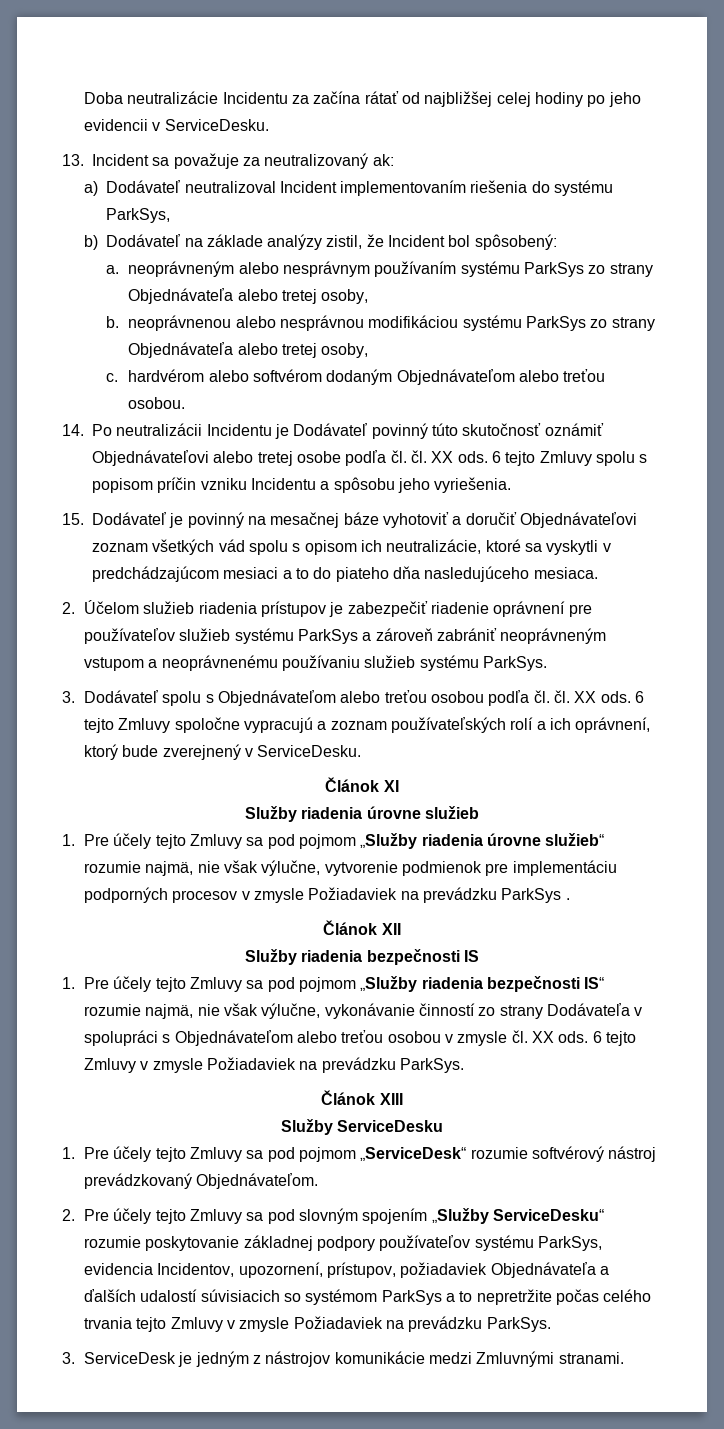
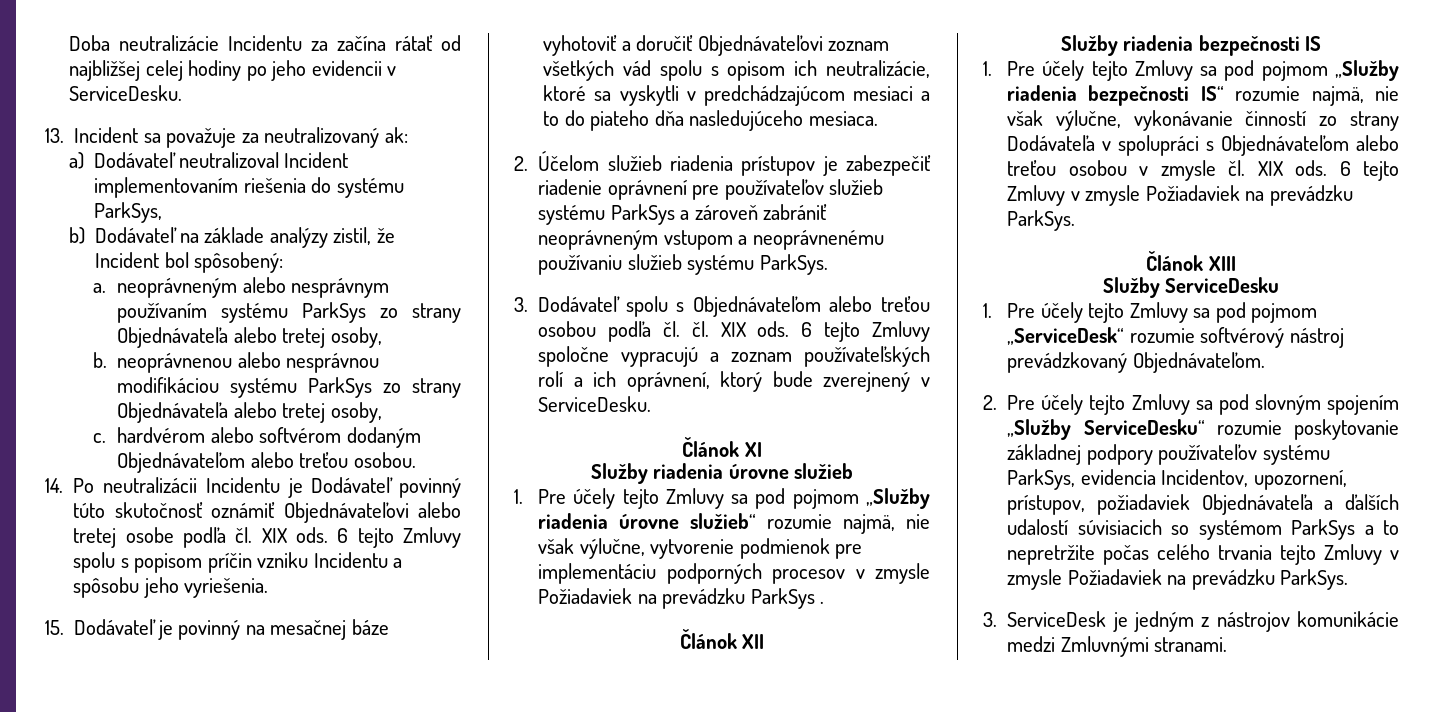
- 14. Po neutralizácii Incidentu je Dodávateľ povinný túto skutočnosť oznámiť Objednávateľovi alebo tretej osobe podľa čl. čl. XX ods.
+ 14. Po neutralizácii Incidentu je Dodávateľ povinný túto skutočnosť oznámiť Objednávateľovi alebo tretej osobe podľa čl. XIX ods.
- 3. Dodávateľ spolu s Objednávateľom alebo treťou osobou podľa čl. čl. XX ods.
+ 3. Dodávateľ spolu s Objednávateľom alebo treťou osobou podľa čl. čl. XIX ods.
- 1. Pre účely tejto Zmluvy sa pod pojmom „Služby riadenia bezpečnosti IS“ rozumie najmä, nie však výlučne, vykonávanie činností zo strany Dodávateľa v spolupráci s Objednávateľom alebo treťou osobou v zmysle čl. XX ods.
+ 1. Pre účely tejto Zmluvy sa pod pojmom „Služby riadenia bezpečnosti IS“ rozumie najmä, nie však výlučne, vykonávanie činností zo strany Dodávateľa v spolupráci s Objednávateľom alebo treťou osobou v zmysle čl. XIX ods.

